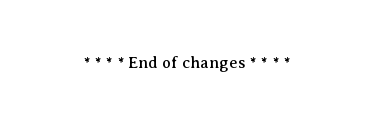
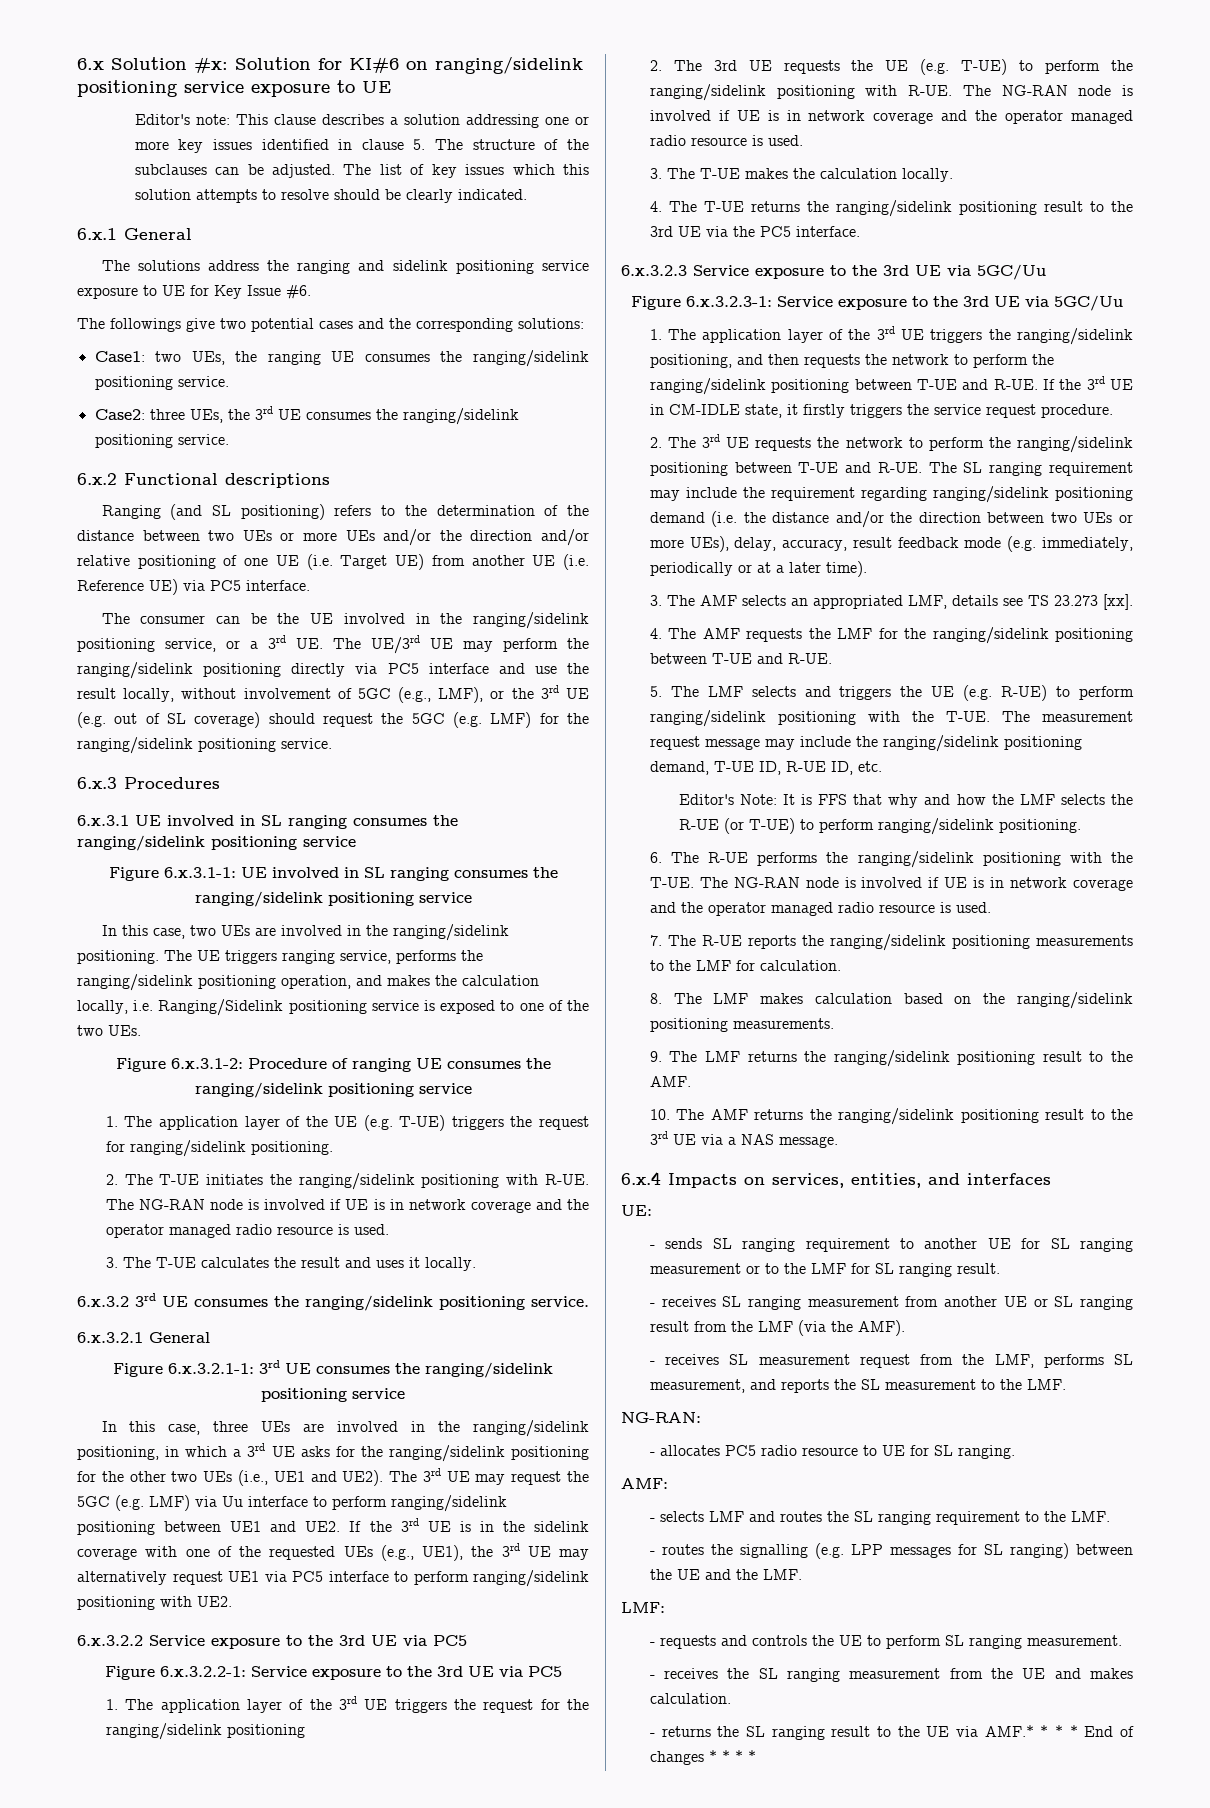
- * * * * End of changes * * * *
+ 6.x Solution #x: Solution for KI#6 on ranging/sidelink positioning service exposure to UE
+ Editor's note: This clause describes a solution addressing one or more key issues identified in clause 5. The structure of the subclauses can be adjusted. The list of key issues which this solution attempts to resolve should be clearly indicated.
+ 6.x.1 General
+ The solutions address the ranging and sidelink positioning service exposure to UE for Key Issue #6.
+ The followings give two potential cases and the corresponding solutions:
+ Case1: two UEs, the ranging UE consumes the ranging/sidelink positioning service.
+ Case2: three UEs, the 3rd UE consumes the ranging/sidelink positioning service.
+ 6.x.2 Functional descriptions
+ Ranging (and SL positioning) refers to the determination of the distance between two UEs or more UEs and/or the direction and/or relative positioning of one UE (i.e. Target UE) from another UE (i.e. Reference UE) via PC5 interface.
+ The consumer can be the UE involved in the ranging/sidelink positioning service, or a 3rd UE. The UE/3rd UE may perform the ranging/sidelink positioning directly via PC5 interface and use the result locally, without involvement of 5GC (e.g., LMF), or the 3rd UE (e.g. out of SL coverage) should request the 5GC (e.g. LMF) for the ranging/sidelink positioning service.
+ 6.x.3 Procedures
+ 6.x.3.1 UE involved in SL ranging consumes the ranging/sidelink positioning service
+ Figure 6.x.3.1-1: UE involved in SL ranging consumes the ranging/sidelink positioning service
+ In this case, two UEs are involved in the ranging/sidelink positioning. The UE triggers ranging service, performs the ranging/sidelink positioning operation, and makes the calculation locally, i.e. Ranging/Sidelink positioning service is exposed to one of the two UEs.
+ Figure 6.x.3.1-2: Procedure of ranging UE consumes the ranging/sidelink positioning service
+ 1. The application layer of the UE (e.g. T-UE) triggers the request for ranging/sidelink positioning.
+ 2. The T-UE initiates the ranging/sidelink positioning with R-UE. The NG-RAN node is involved if UE is in network coverage and the operator managed radio resource is used.
+ 3. The T-UE calculates the result and uses it locally.
+ 6.x.3.2 3rd UE consumes the ranging/sidelink positioning service.
+ 6.x.3.2.1 General
+ Figure 6.x.3.2.1-1: 3rd UE consumes the ranging/sidelink positioning service
+ In this case, three UEs are involved in the ranging/sidelink positioning, in which a 3rd UE asks for the ranging/sidelink positioning for the other two UEs (i.e., UE1 and UE2). The 3rd UE may request the 5GC (e.g. LMF) via Uu interface to perform ranging/sidelink positioning between UE1 and UE2. If the 3rd UE is in the sidelink coverage with one of the requested UEs (e.g., UE1), the 3rd UE may alternatively request UE1 via PC5 interface to perform ranging/sidelink positioning with UE2.
+ 6.x.3.2.2 Service exposure to the 3rd UE via PC5
+ Figure 6.x.3.2.2-1: Service exposure to the 3rd UE via PC5
+ 1. The application layer of the 3rd UE triggers the request for the ranging/sidelink positioning
+ 2. The 3rd UE requests the UE (e.g. T-UE) to perform the ranging/sidelink positioning with R-UE. The NG-RAN node is involved if UE is in network coverage and the operator managed radio resource is used.
+ 3. The T-UE makes the calculation locally.
+ 4. The T-UE returns the ranging/sidelink positioning result to the 3rd UE via the PC5 interface.
+ 6.x.3.2.3 Service exposure to the 3rd UE via 5GC/Uu
+ Figure 6.x.3.2.3-1: Service exposure to the 3rd UE via 5GC/Uu
+ 1. The application layer of the 3rd UE triggers the ranging/sidelink positioning, and then requests the network to perform the ranging/sidelink positioning between T-UE and R-UE. If the 3rd UE in CM-IDLE state, it firstly triggers the service request procedure.
+ 2. The 3rd UE requests the network to perform the ranging/sidelink positioning between T-UE and R-UE. The SL ranging requirement may include the requirement regarding ranging/sidelink positioning demand (i.e. the distance and/or the direction between two UEs or more UEs), delay, accuracy, result feedback mode (e.g. immediately, periodically or at a later time).
+ 3. The AMF selects an appropriated LMF, details see TS 23.273 [xx].
+ 4. The AMF requests the LMF for the ranging/sidelink positioning between T-UE and R-UE.
+ 5. The LMF selects and triggers the UE (e.g. R-UE) to perform ranging/sidelink positioning with the T-UE. The measurement request message may include the ranging/sidelink positioning demand, T-UE ID, R-UE ID, etc.
+ Editor's Note: It is FFS that why and how the LMF selects the R-UE (or T-UE) to perform ranging/sidelink positioning.
+ 6. The R-UE performs the ranging/sidelink positioning with the T-UE. The NG-RAN node is involved if UE is in network coverage and the operator managed radio resource is used.
+ 7. The R-UE reports the ranging/sidelink positioning measurements to the LMF for calculation.
+ 8. The LMF makes calculation based on the ranging/sidelink positioning measurements.
+ 9. The LMF returns the ranging/sidelink positioning result to the AMF.
+ 10. The AMF returns the ranging/sidelink positioning result to the 3rd UE via a NAS message.
+ 6.x.4 Impacts on services, entities, and interfaces
+ UE:
+ - sends SL ranging requirement to another UE for SL ranging measurement or to the LMF for SL ranging result.
+ - receives SL ranging measurement from another UE or SL ranging result from the LMF (via the AMF).
+ - receives SL measurement request from the LMF, performs SL measurement, and reports the SL measurement to the LMF.
+ NG-RAN:
+ - allocates PC5 radio resource to UE for SL ranging.
+ AMF:
+ - selects LMF and routes the SL ranging requirement to the LMF.
+ - routes the signalling (e.g. LPP messages for SL ranging) between the UE and the LMF.
+ LMF:
+ - requests and controls the UE to perform SL ranging measurement.
+ - receives the SL ranging measurement from the UE and makes calculation.
+ - returns the SL ranging result to the UE via AMF.* * * * End of changes * * * *

